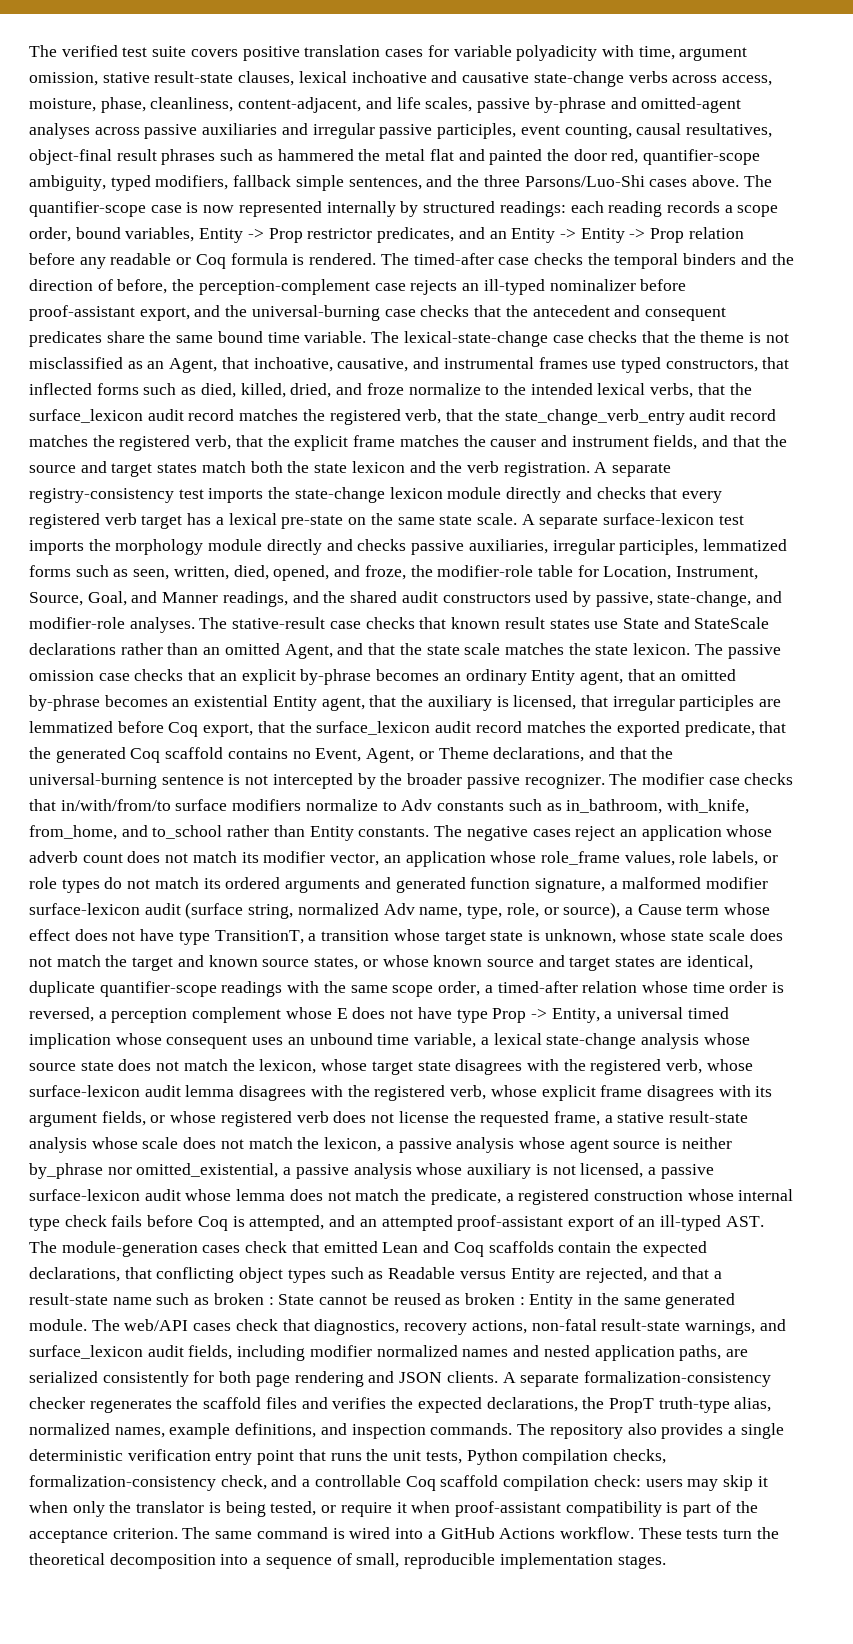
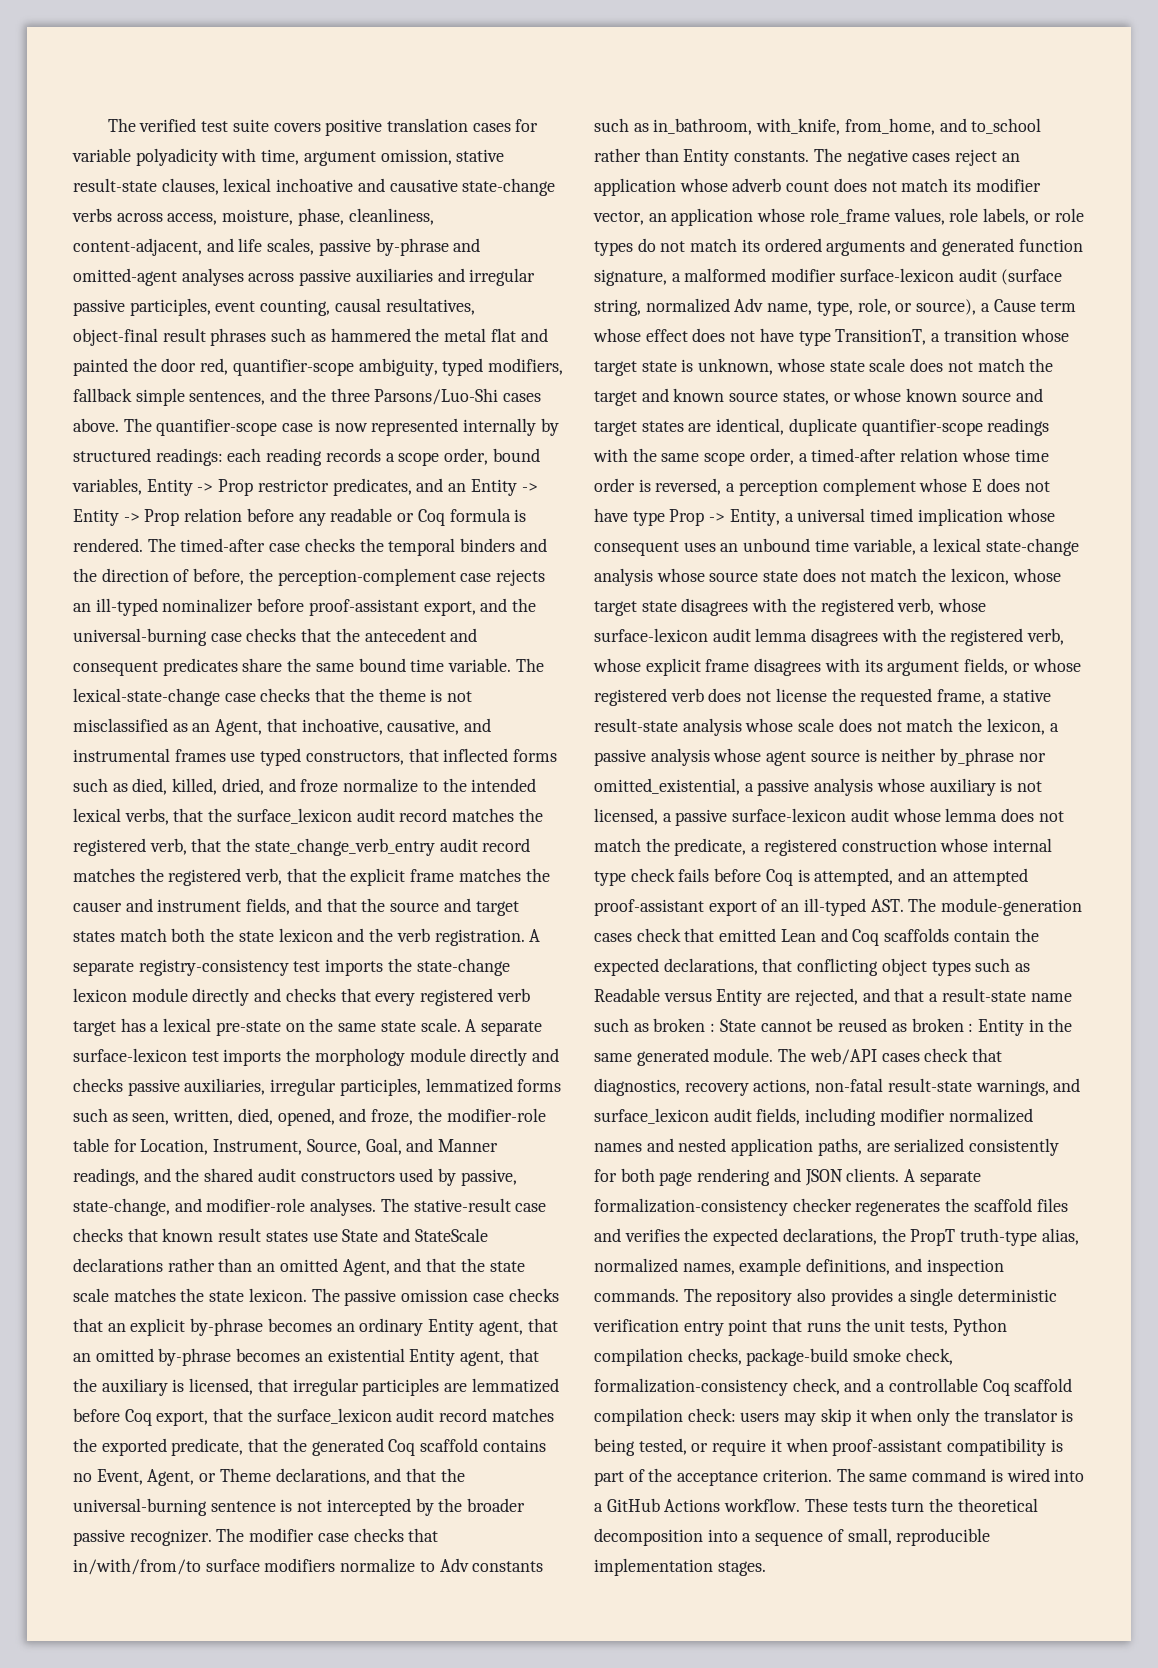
- The repository also provides a single deterministic verification entry point that runs the unit tests, Python compilation checks, formalization-consistency check, and a controllable Coq scaffold compilation check: users may skip it when only the translator is being tested, or require it when proof-assistant compatibility is part of the acceptance criterion.
+ The repository also provides a single deterministic verification entry point that runs the unit tests, Python compilation checks, package-build smoke check, formalization-consistency check, and a controllable Coq scaffold compilation check: users may skip it when only the translator is being tested, or require it when proof-assistant compatibility is part of the acceptance criterion.

